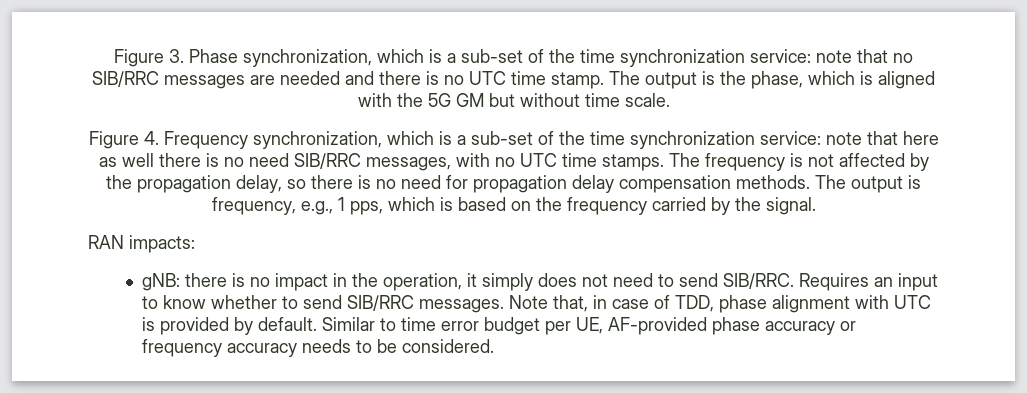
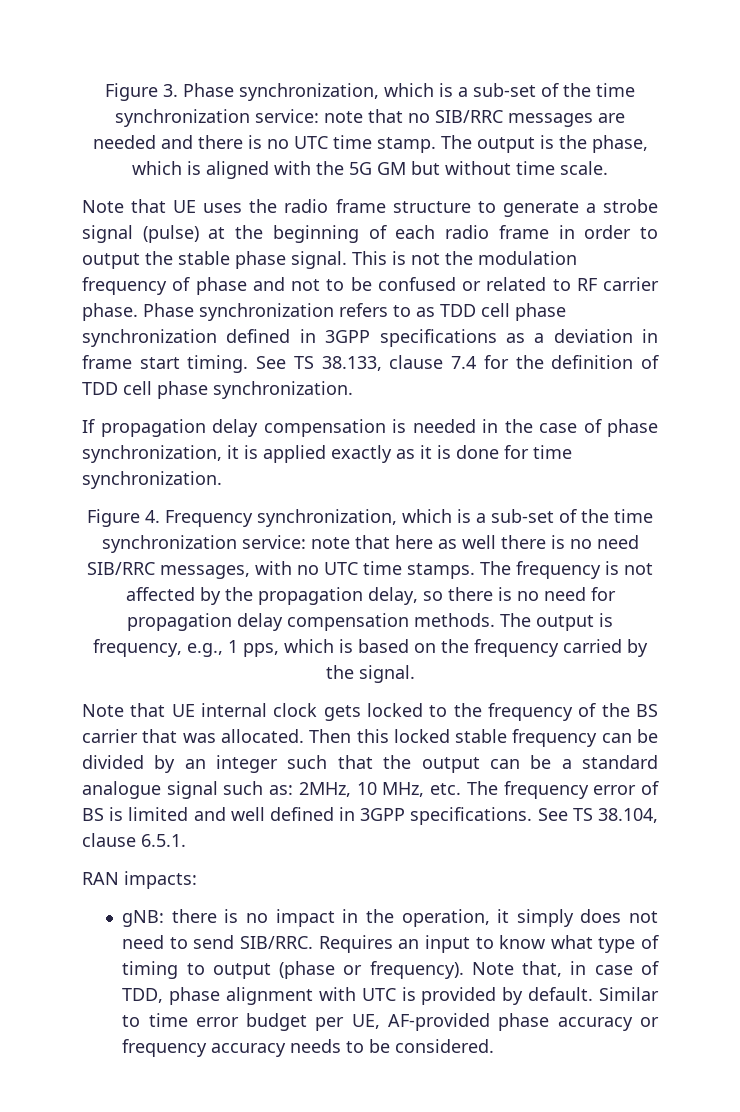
+ Note that UE uses the radio frame structure to generate a strobe signal (pulse) at the beginning of each radio frame in order to output the stable phase signal. This is not the modulation frequency of phase and not to be confused or related to RF carrier phase. Phase synchronization refers to as TDD cell phase synchronization defined in 3GPP specifications as a deviation in frame start timing. See TS 38.133, clause 7.4 for the definition of TDD cell phase synchronization.
+ If propagation delay compensation is needed in the case of phase synchronization, it is applied exactly as it is done for time synchronization.
+ Note that UE internal clock gets locked to the frequency of the BS carrier that was allocated. Then this locked stable frequency can be divided by an integer such that the output can be a standard analogue signal such as: 2MHz, 10 MHz, etc. The frequency error of BS is limited and well defined in 3GPP specifications. See TS 38.104, clause 6.5.1.
- Requires an input to know whether to send SIB/RRC messages.
+ Requires an input to know what type of timing to output (phase or frequency).

